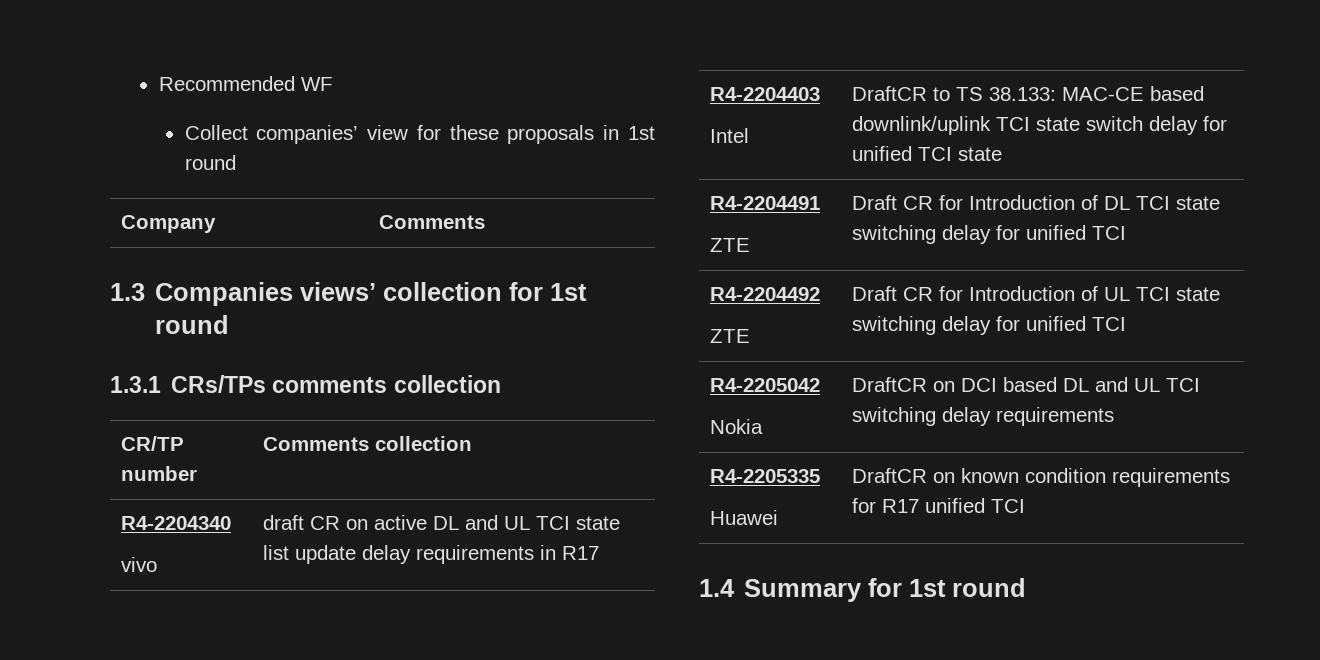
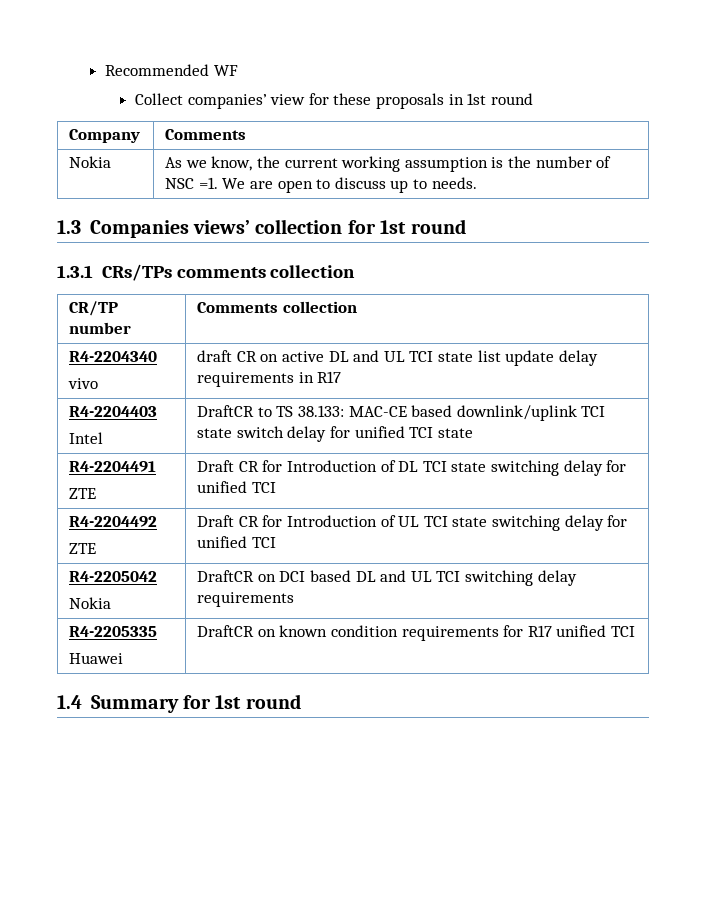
+ Nokia | As we know, the current working assumption is the number of NSC =1. We are open to discuss up to needs.

